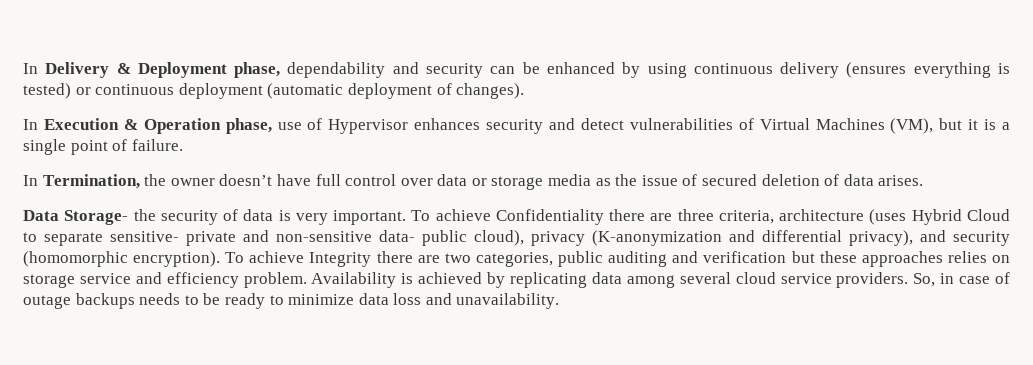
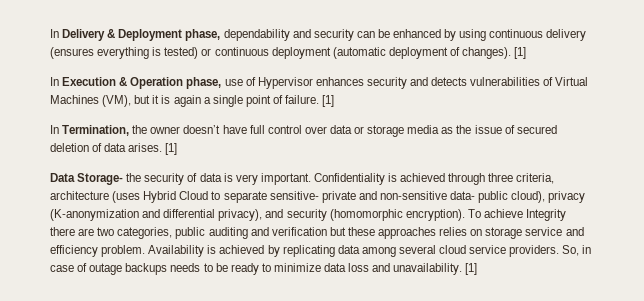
- In Delivery & Deployment phase, dependability and security can be enhanced by using continuous delivery (ensures everything is tested) or continuous deployment (automatic deployment of changes).
+ In Delivery & Deployment phase, dependability and security can be enhanced by using continuous delivery (ensures everything is tested) or continuous deployment (automatic deployment of changes). [1]
- In Execution & Operation phase, use of Hypervisor enhances security and detect vulnerabilities of Virtual Machines (VM), but it is a single point of failure.
+ In Execution & Operation phase, use of Hypervisor enhances security and detects vulnerabilities of Virtual Machines (VM), but it is again a single point of failure. [1]
- In Termination, the owner doesn’t have full control over data or storage media as the issue of secured deletion of data arises.
+ In Termination, the owner doesn’t have full control over data or storage media as the issue of secured deletion of data arises. [1]
- To achieve Confidentiality there are three criteria, architecture (uses Hybrid Cloud to separate sensitive- private and non-sensitive data- public cloud), privacy (K-anonymization and differential privacy), and security (homomorphic encryption).
+ Confidentiality is achieved through three criteria, architecture (uses Hybrid Cloud to separate sensitive- private and non-sensitive data- public cloud), privacy (K-anonymization and differential privacy), and security (homomorphic encryption).
- So, in case of outage backups needs to be ready to minimize data loss and unavailability.
+ So, in case of outage backups needs to be ready to minimize data loss and unavailability. [1]

